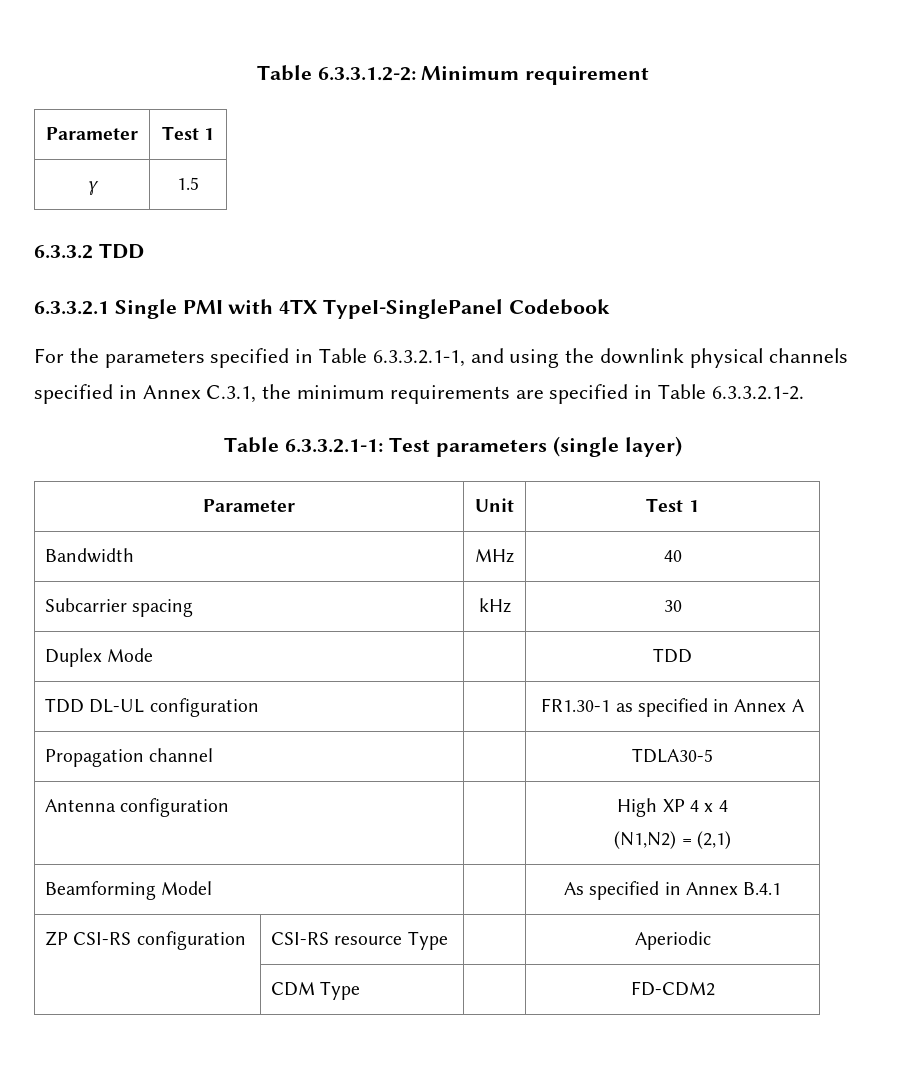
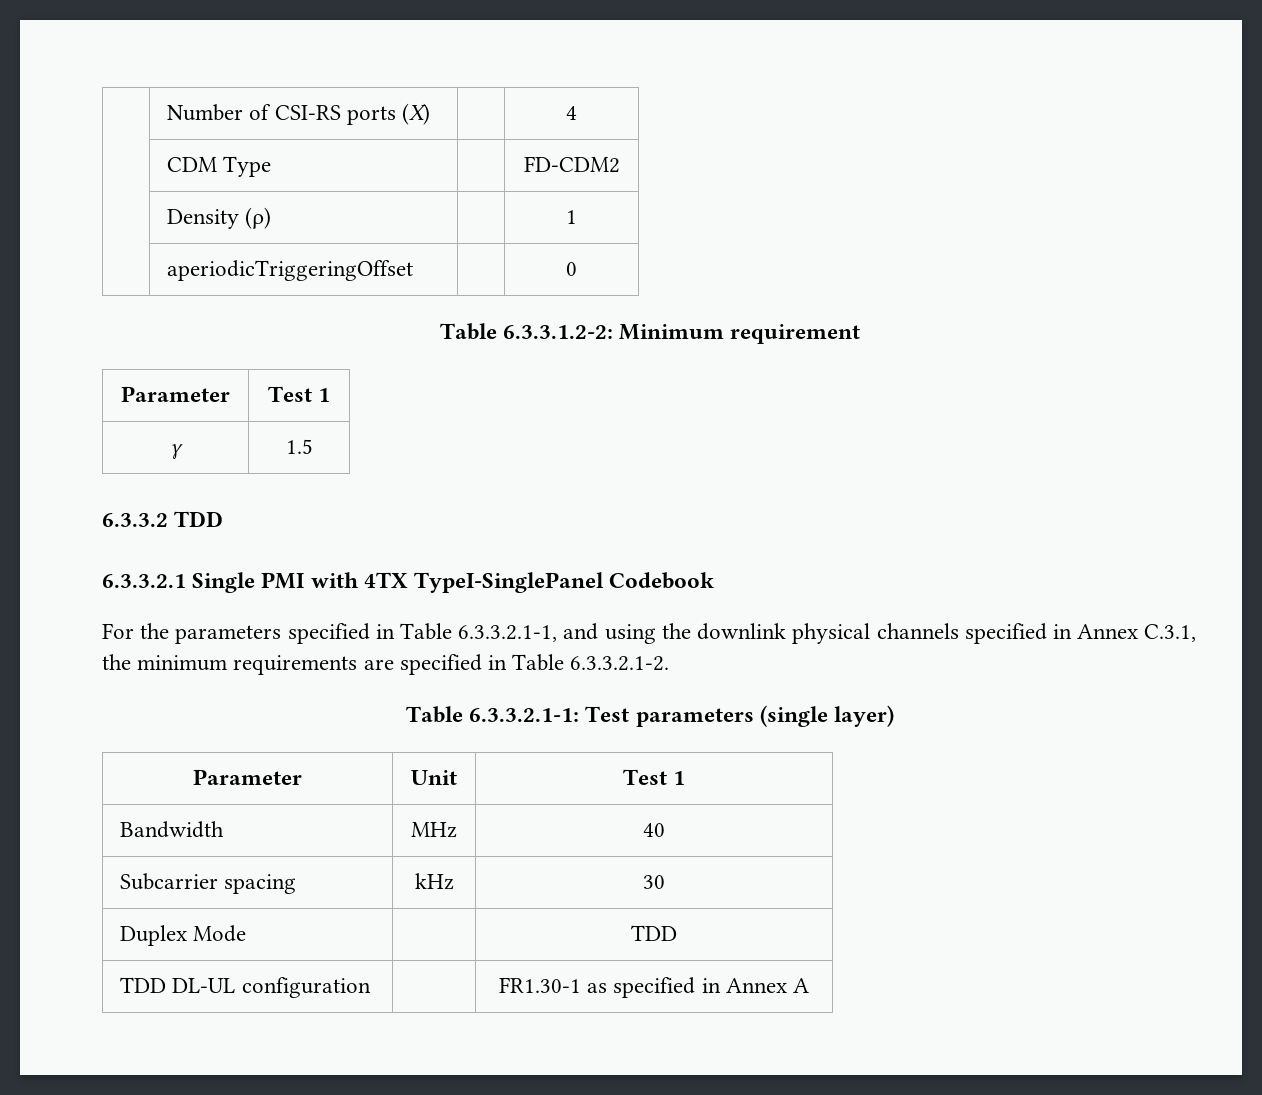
+ | Number of CSI-RS ports (X) | | 4
+ | CDM Type | | FD-CDM2
+ | Density (ρ) | | 1
+ | aperiodicTriggeringOffset | | 0
- Propagation channel | | TDLA30-5
- Antenna configuration | | High XP 4 x 4
- (N1,N2) = (2,1)
- Beamforming Model | | As specified in Annex B.4.1
- ZP CSI-RS configuration | CSI-RS resource Type | | Aperiodic
- | CDM Type | | FD-CDM2

